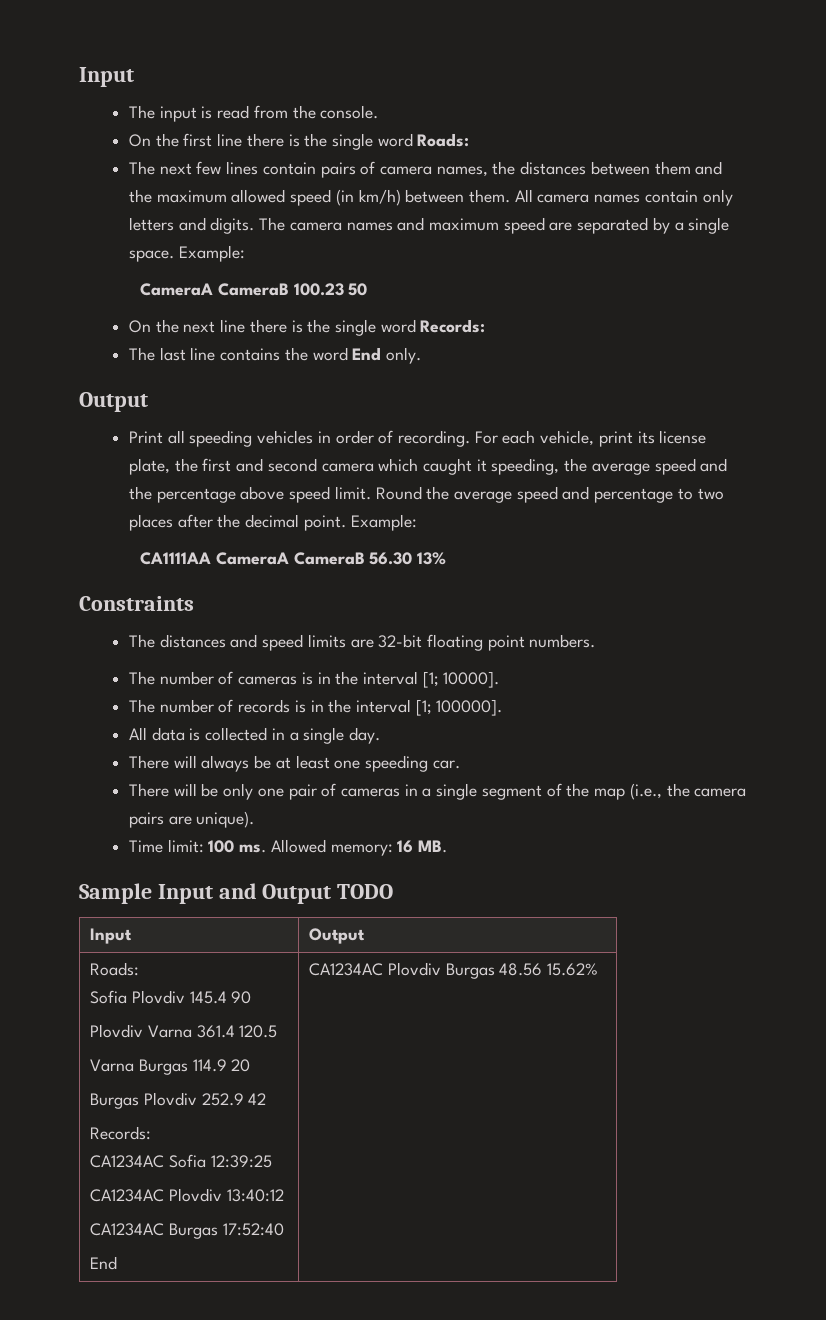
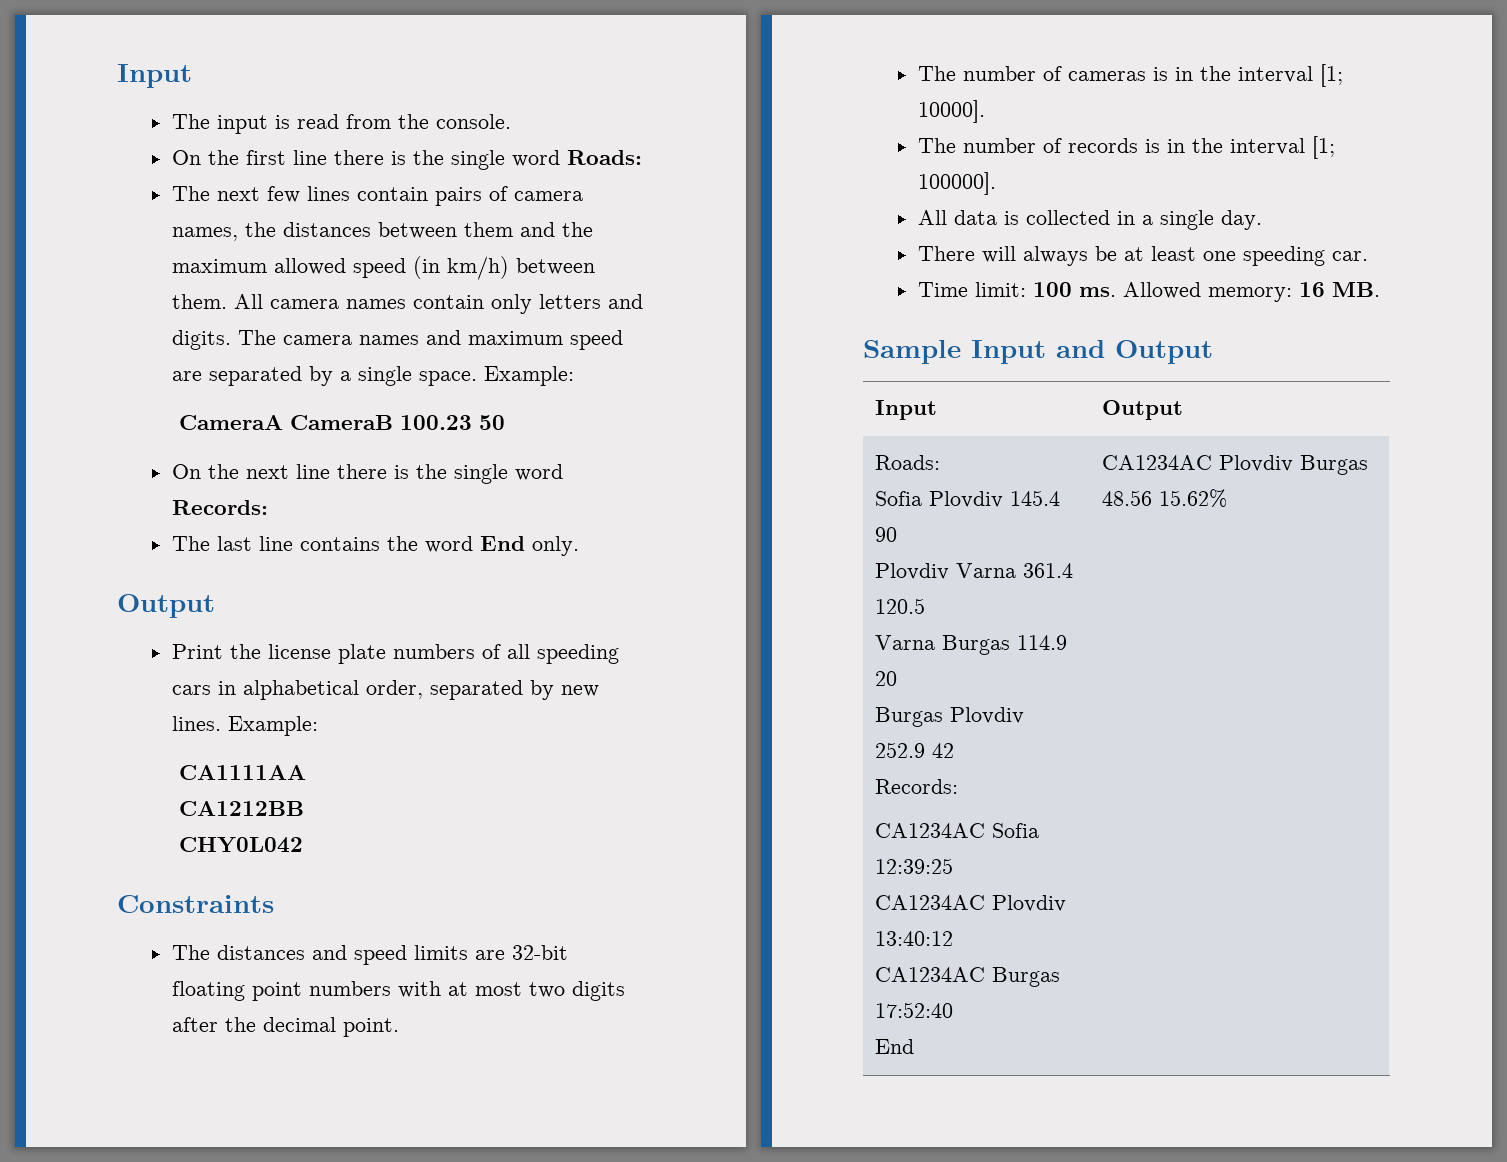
- Print all speeding vehicles in order of recording. For each vehicle, print its license plate, the first and second camera which caught it speeding, the average speed and the percentage above speed limit. Round the average speed and percentage to two places after the decimal point. Example:
- CA1111AA CameraA CameraB 56.30 13%
+ Print the license plate numbers of all speeding cars in alphabetical order, separated by new lines. Example:
+ CA1111AA
+ CA1212BB
+ CHY0L042
- The distances and speed limits are 32-bit floating point numbers.
+ The distances and speed limits are 32-bit floating point numbers with at most two digits after the decimal point.
- There will be only one pair of cameras in a single segment of the map (i.e., the camera pairs are unique).
- Sample Input and Output TODO
+ Sample Input and Output

